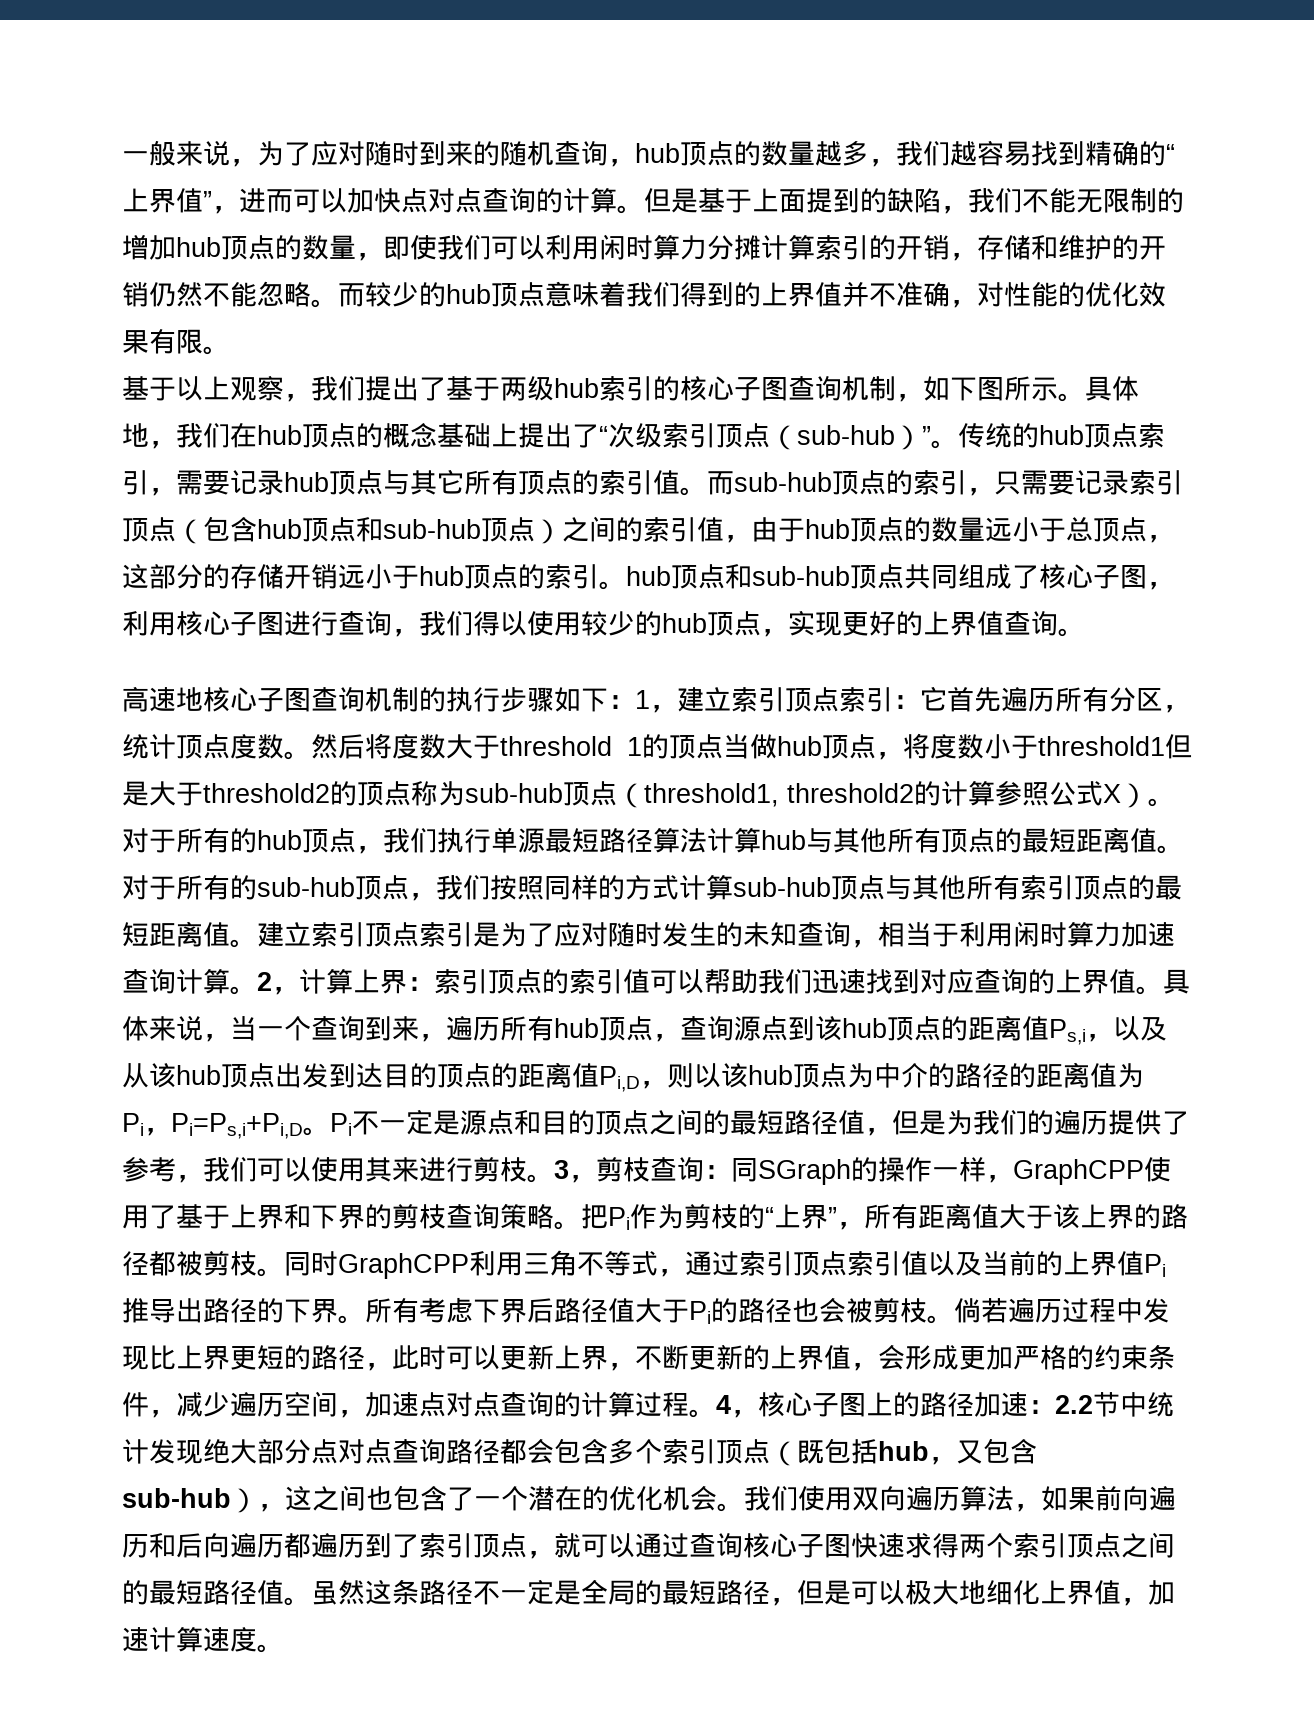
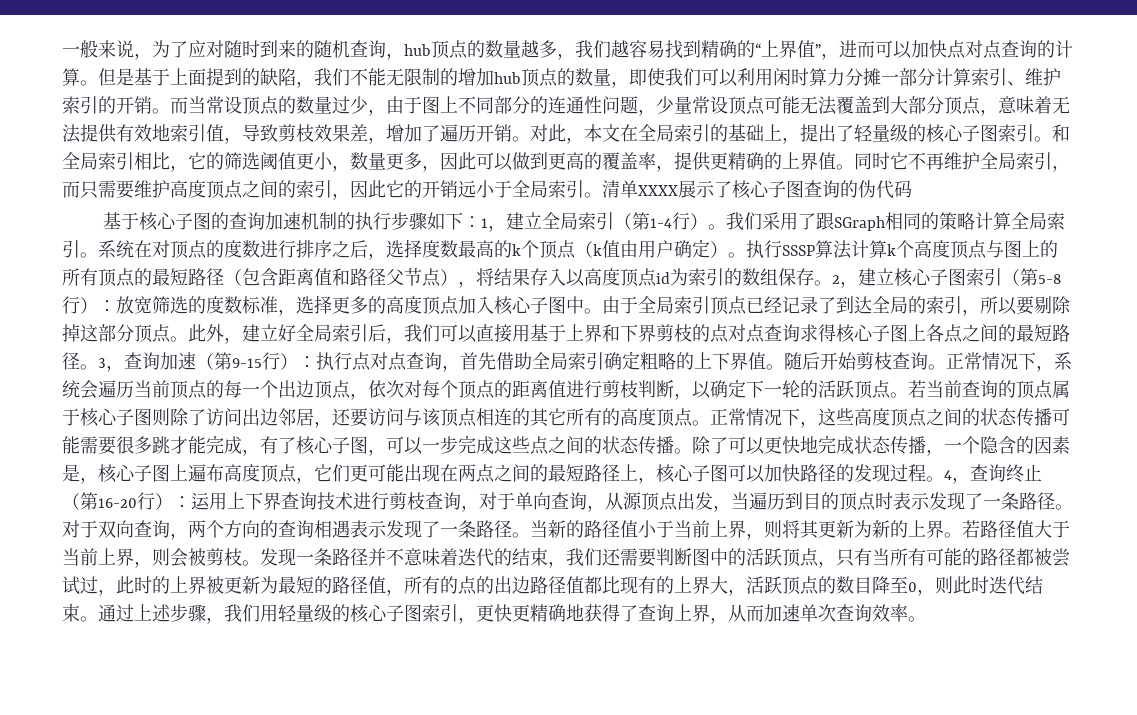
- 但是基于上面提到的缺陷，我们不能无限制的增加hub顶点的数量，即使我们可以利用闲时算力分摊计算索引的开销，存储和维护的开销仍然不能忽略。而较少的hub顶点意味着我们得到的上界值并不准确，对性能的优化效果有限。
- 基于以上观察，我们提出了基于两级hub索引的核心子图查询机制，如下图所示。具体地，我们在hub顶点的概念基础上提出了“次级索引顶点（sub-hub）”。传统的hub顶点索引，需要记录hub顶点与其它所有顶点的索引值。而sub-hub顶点的索引，只需要记录索引顶点（包含hub顶点和sub-hub顶点）之间的索引值，由于hub顶点的数量远小于总顶点，这部分的存储开销远小于hub顶点的索引。hub顶点和sub-hub顶点共同组成了核心子图，利用核心子图进行查询，我们得以使用较少的hub顶点，实现更好的上界值查询。
- 高速地核心子图查询机制的执行步骤如下：1，建立索引顶点索引：它首先遍历所有分区，统计顶点度数。然后将度数大于threshold 1的顶点当做hub顶点，将度数小于threshold1但是大于threshold2的顶点称为sub-hub顶点（threshold1, threshold2的计算参照公式X）。对于所有的hub顶点，我们执行单源最短路径算法计算hub与其他所有顶点的最短距离值。对于所有的sub-hub顶点，我们按照同样的方式计算sub-hub顶点与其他所有索引顶点的最短距离值。建立索引顶点索引是为了应对随时发生的未知查询，相当于利用闲时算力加速查询计算。2，计算上界：索引顶点的索引值可以帮助我们迅速找到对应查询的上界值。具体来说，当一个查询到来，遍历所有hub顶点，查询源点到该hub顶点的距离值Ps,i，以及从该hub顶点出发到达目的顶点的距离值Pi,D，则以该hub顶点为中介的路径的距离值为Pi，Pi=Ps,i+Pi,D。Pi不一定是源点和目的顶点之间的最短路径值，但是为我们的遍历提供了参考，我们可以使用其来进行剪枝。3，剪枝查询：同SGraph的操作一样，GraphCPP使用了基于上界和下界的剪枝查询策略。把Pi作为剪枝的“上界”，所有距离值大于该上界的路径都被剪枝。同时GraphCPP利用三角不等式，通过索引顶点索引值以及当前的上界值Pi推导出路径的下界。所有考虑下界后路径值大于Pi的路径也会被剪枝。倘若遍历过程中发现比上界更短的路径，此时可以更新上界，不断更新的上界值，会形成更加严格的约束条件，减少遍历空间，加速点对点查询的计算过程。4，核心子图上的路径加速：2.2节中统计发现绝大部分点对点查询路径都会包含多个索引顶点（既包括hub，又包含sub-hub），这之间也包含了一个潜在的优化机会。我们使用双向遍历算法，如果前向遍历和后向遍历都遍历到了索引顶点，就可以通过查询核心子图快速求得两个索引顶点之间的最短路径值。虽然这条路径不一定是全局的最短路径，但是可以极大地细化上界值，加速计算速度。
+ 但是基于上面提到的缺陷，我们不能无限制的增加hub顶点的数量，即使我们可以利用闲时算力分摊一部分计算索引、维护索引的开销。而当常设顶点的数量过少，由于图上不同部分的连通性问题，少量常设顶点可能无法覆盖到大部分顶点，意味着无法提供有效地索引值，导致剪枝效果差，增加了遍历开销。对此，本文在全局索引的基础上，提出了轻量级的核心子图索引。和全局索引相比，它的筛选阈值更小，数量更多，因此可以做到更高的覆盖率，提供更精确的上界值。同时它不再维护全局索引，而只需要维护高度顶点之间的索引，因此它的开销远小于全局索引。清单XXXX展示了核心子图查询的伪代码
+ 基于核心子图的查询加速机制的执行步骤如下：1，建立全局索引（第1-4行）。我们采用了跟SGraph相同的策略计算全局索引。系统在对顶点的度数进行排序之后，选择度数最高的k个顶点（k值由用户确定）。执行SSSP算法计算k个高度顶点与图上的所有顶点的最短路径（包含距离值和路径父节点），将结果存入以高度顶点id为索引的数组保存。2，建立核心子图索引（第5-8行）：放宽筛选的度数标准，选择更多的高度顶点加入核心子图中。由于全局索引顶点已经记录了到达全局的索引，所以要剔除掉这部分顶点。此外，建立好全局索引后，我们可以直接用基于上界和下界剪枝的点对点查询求得核心子图上各点之间的最短路径。3，查询加速（第9-15行）：执行点对点查询，首先借助全局索引确定粗略的上下界值。随后开始剪枝查询。正常情况下，系统会遍历当前顶点的每一个出边顶点，依次对每个顶点的距离值进行剪枝判断，以确定下一轮的活跃顶点。若当前查询的顶点属于核心子图则除了访问出边邻居，还要访问与该顶点相连的其它所有的高度顶点。正常情况下，这些高度顶点之间的状态传播可能需要很多跳才能完成，有了核心子图，可以一步完成这些点之间的状态传播。除了可以更快地完成状态传播，一个隐含的因素是，核心子图上遍布高度顶点，它们更可能出现在两点之间的最短路径上，核心子图可以加快路径的发现过程。4，查询终止（第16-20行）：运用上下界查询技术进行剪枝查询，对于单向查询，从源顶点出发，当遍历到目的顶点时表示发现了一条路径。对于双向查询，两个方向的查询相遇表示发现了一条路径。当新的路径值小于当前上界，则将其更新为新的上界。若路径值大于当前上界，则会被剪枝。发现一条路径并不意味着迭代的结束，我们还需要判断图中的活跃顶点，只有当所有可能的路径都被尝试过，此时的上界被更新为最短的路径值，所有的点的出边路径值都比现有的上界大，活跃顶点的数目降至0，则此时迭代结束。通过上述步骤，我们用轻量级的核心子图索引，更快更精确地获得了查询上界，从而加速单次查询效率。

